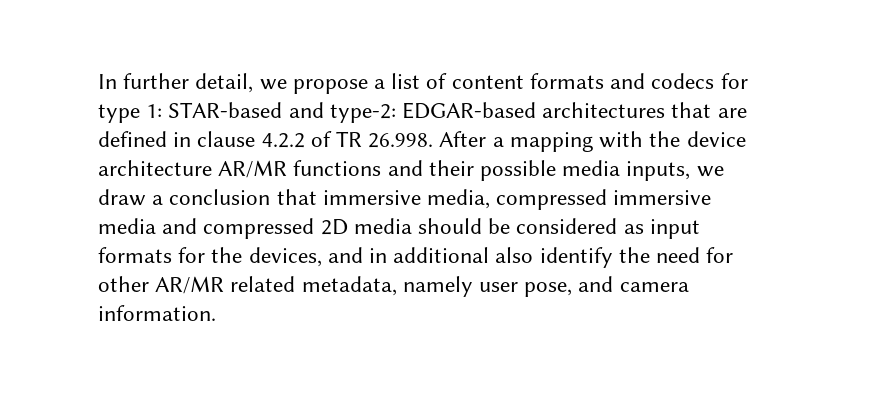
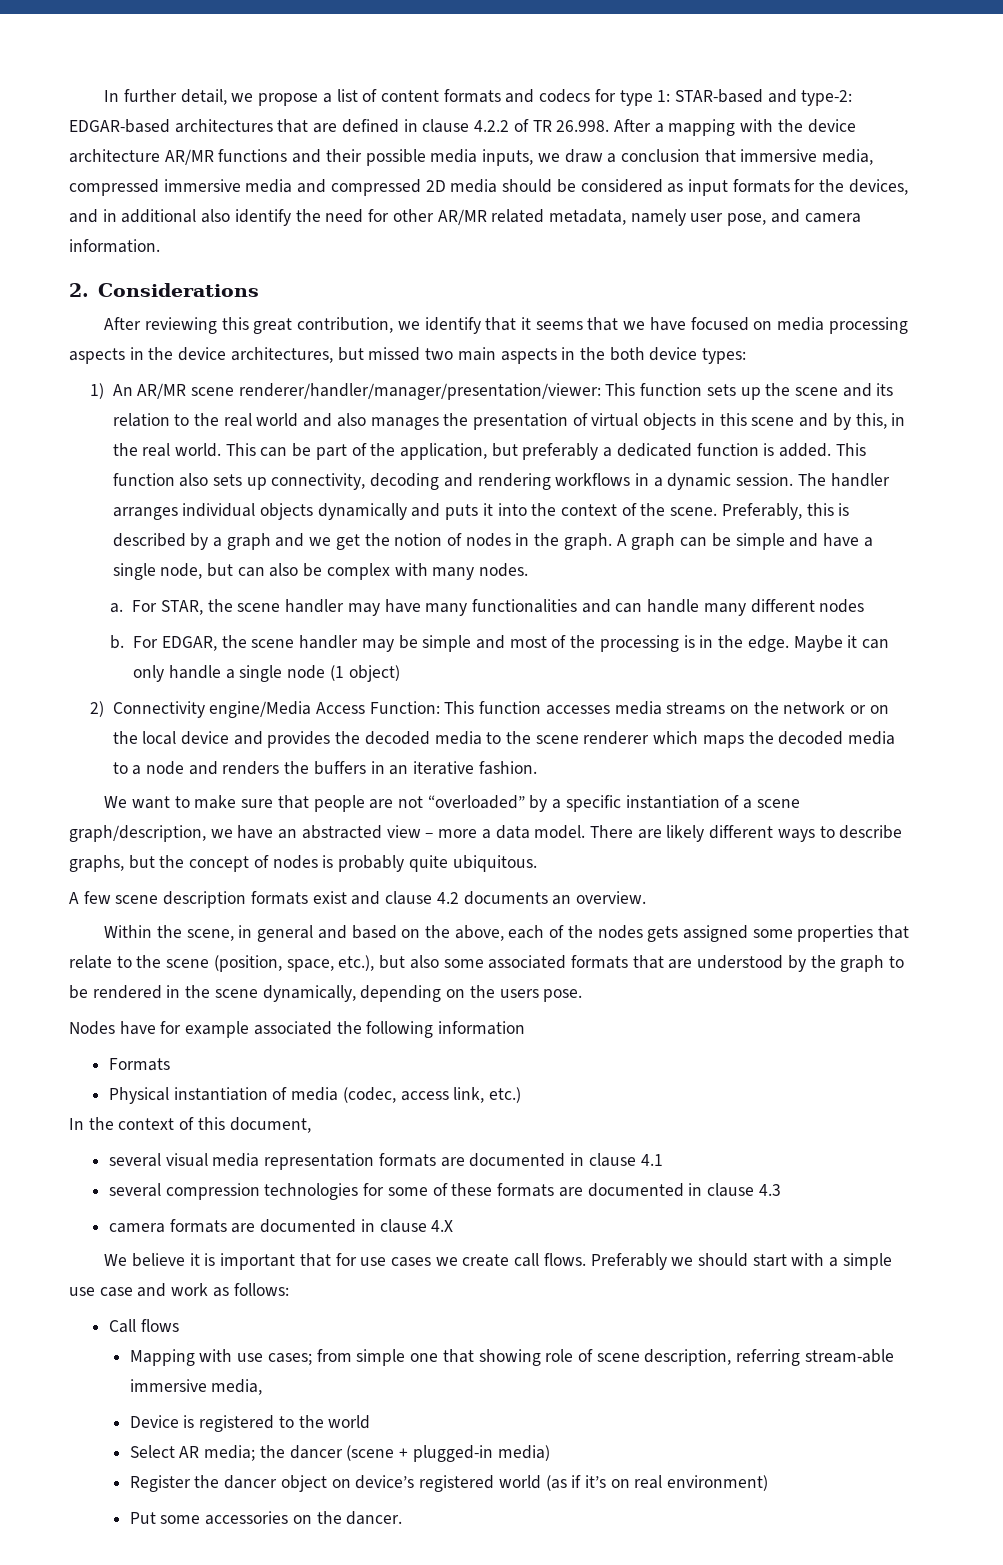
+ 2. Considerations
+ After reviewing this great contribution, we identify that it seems that we have focused on media processing aspects in the device architectures, but missed two main aspects in the both device types:
+ 1) An AR/MR scene renderer/handler/manager/presentation/viewer: This function sets up the scene and its relation to the real world and also manages the presentation of virtual objects in this scene and by this, in the real world. This can be part of the application, but preferably a dedicated function is added. This function also sets up connectivity, decoding and rendering workflows in a dynamic session. The handler arranges individual objects dynamically and puts it into the context of the scene. Preferably, this is described by a graph and we get the notion of nodes in the graph. A graph can be simple and have a single node, but can also be complex with many nodes.
+ a. For STAR, the scene handler may have many functionalities and can handle many different nodes
+ b. For EDGAR, the scene handler may be simple and most of the processing is in the edge. Maybe it can only handle a single node (1 object)
+ 2) Connectivity engine/Media Access Function: This function accesses media streams on the network or on the local device and provides the decoded media to the scene renderer which maps the decoded media to a node and renders the buffers in an iterative fashion.
+ We want to make sure that people are not “overloaded” by a specific instantiation of a scene graph/description, we have an abstracted view – more a data model. There are likely different ways to describe graphs, but the concept of nodes is probably quite ubiquitous.
+ A few scene description formats exist and clause 4.2 documents an overview.
+ Within the scene, in general and based on the above, each of the nodes gets assigned some properties that relate to the scene (position, space, etc.), but also some associated formats that are understood by the graph to be rendered in the scene dynamically, depending on the users pose.
+ Nodes have for example associated the following information
+ Formats
+ Physical instantiation of media (codec, access link, etc.)
+ In the context of this document,
+ several visual media representation formats are documented in clause 4.1
+ several compression technologies for some of these formats are documented in clause 4.3
+ camera formats are documented in clause 4.X
+ We believe it is important that for use cases we create call flows. Preferably we should start with a simple use case and work as follows:
+ Call flows
+ Mapping with use cases; from simple one that showing role of scene description, referring stream-able immersive media,
+ Device is registered to the world
+ Select AR media; the dancer (scene + plugged-in media)
+ Register the dancer object on device’s registered world (as if it’s on real environment)
+ Put some accessories on the dancer.

